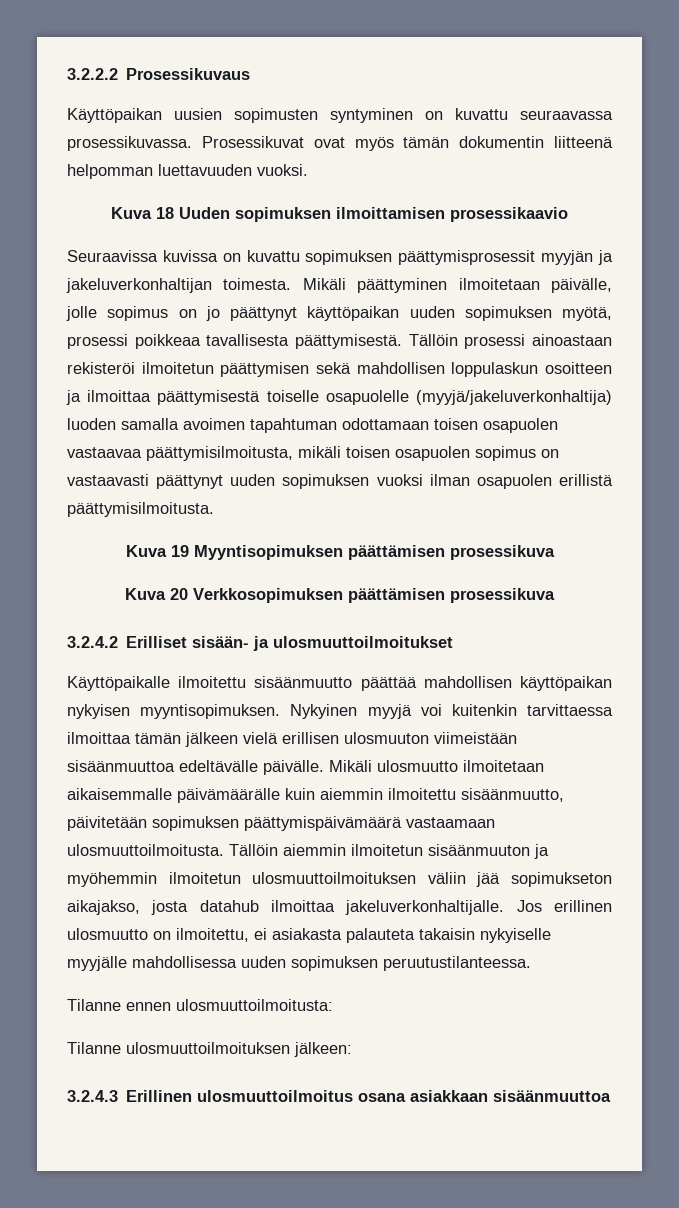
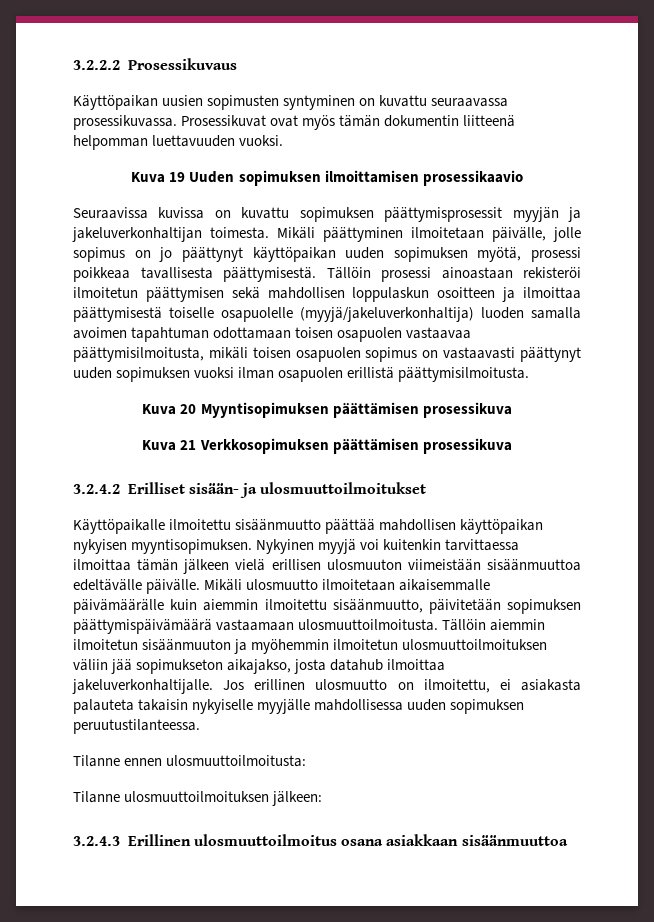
- Kuva 18 Uuden sopimuksen ilmoittamisen prosessikaavio
+ Kuva 19 Uuden sopimuksen ilmoittamisen prosessikaavio
- Kuva 19 Myyntisopimuksen päättämisen prosessikuva
+ Kuva 20 Myyntisopimuksen päättämisen prosessikuva
- Kuva 20 Verkkosopimuksen päättämisen prosessikuva
+ Kuva 21 Verkkosopimuksen päättämisen prosessikuva

